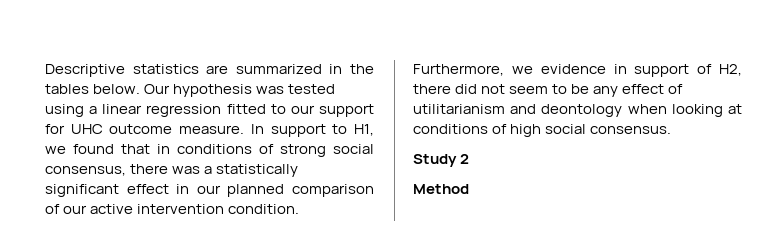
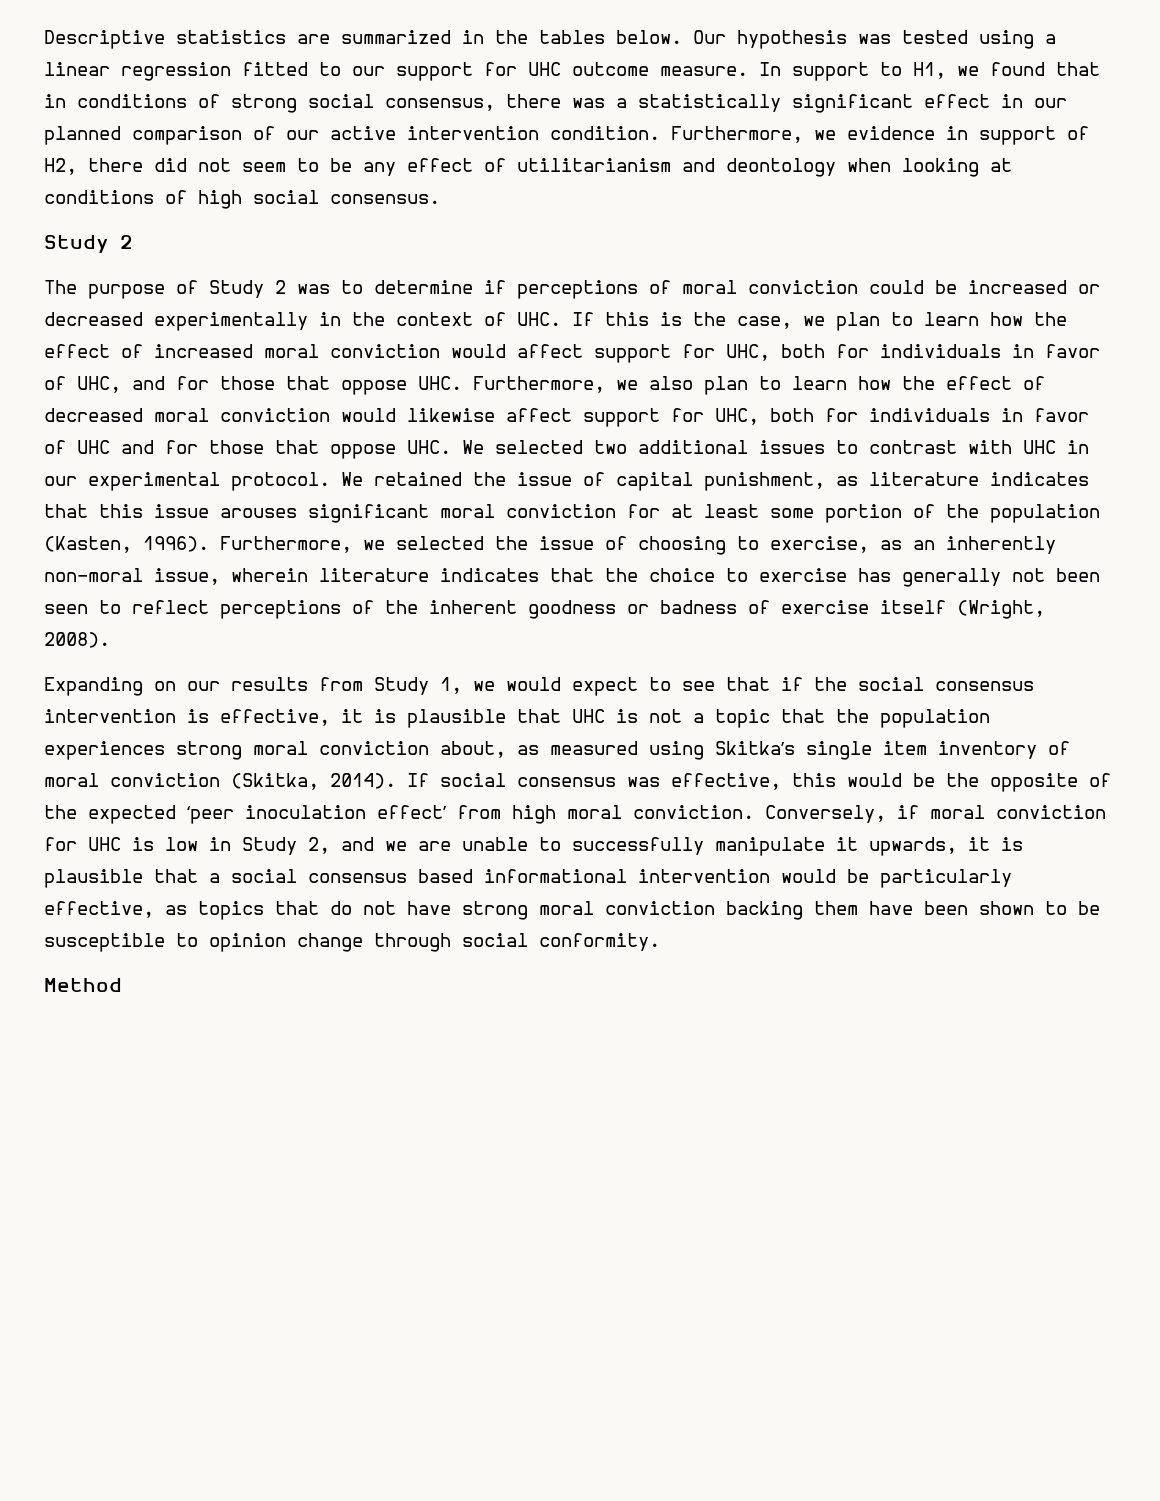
+ The purpose of Study 2 was to determine if perceptions of moral conviction could be increased or decreased experimentally in the context of UHC. If this is the case, we plan to learn how the effect of increased moral conviction would affect support for UHC, both for individuals in favor of UHC, and for those that oppose UHC. Furthermore, we also plan to learn how the effect of decreased moral conviction would likewise affect support for UHC, both for individuals in favor of UHC and for those that oppose UHC. We selected two additional issues to contrast with UHC in our experimental protocol. We retained the issue of capital punishment, as literature indicates that this issue arouses significant moral conviction for at least some portion of the population (Kasten, 1996). Furthermore, we selected the issue of choosing to exercise, as an inherently non-moral issue, wherein literature indicates that the choice to exercise has generally not been seen to reflect perceptions of the inherent goodness or badness of exercise itself (Wright, 2008).
+ Expanding on our results from Study 1, we would expect to see that if the social consensus intervention is effective, it is plausible that UHC is not a topic that the population experiences strong moral conviction about, as measured using Skitka’s single item inventory of moral conviction (Skitka, 2014). If social consensus was effective, this would be the opposite of the expected ‘peer inoculation effect’ from high moral conviction. Conversely, if moral conviction for UHC is low in Study 2, and we are unable to successfully manipulate it upwards, it is plausible that a social consensus based informational intervention would be particularly effective, as topics that do not have strong moral conviction backing them have been shown to be susceptible to opinion change through social conformity.

